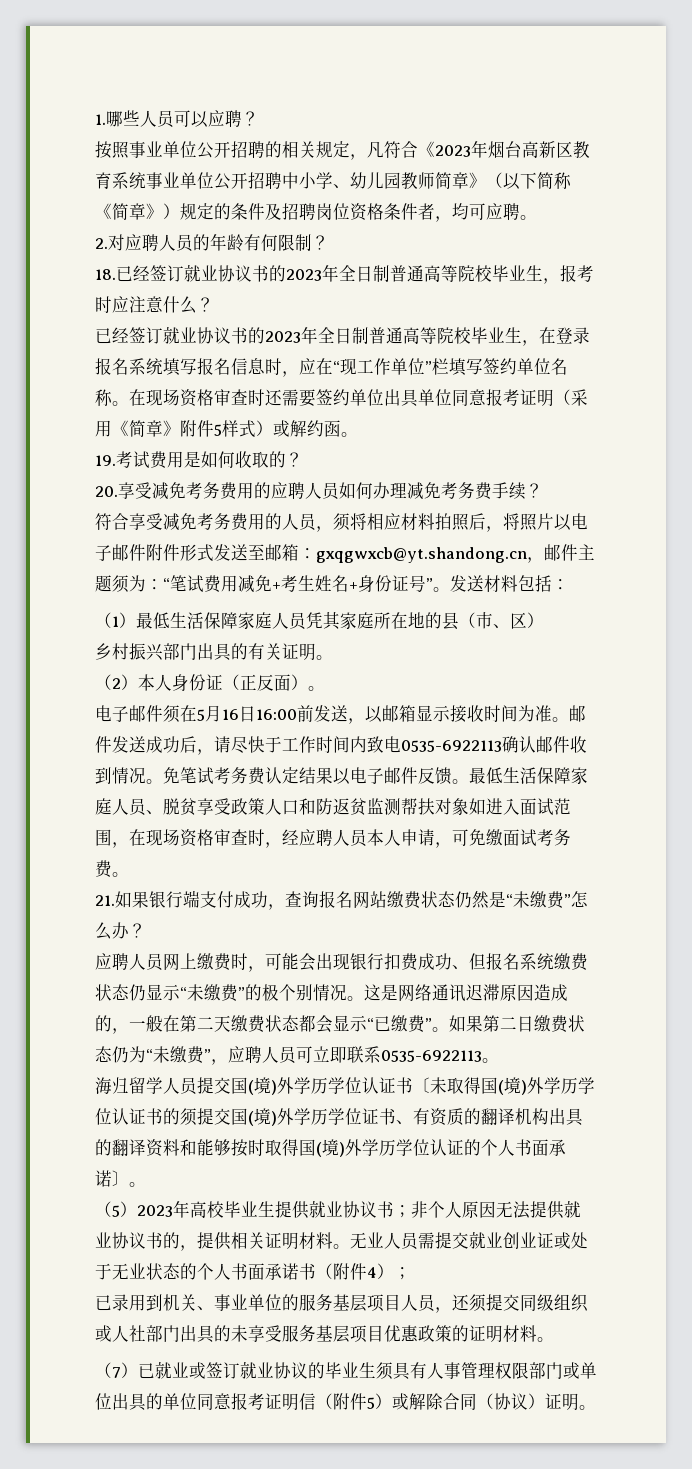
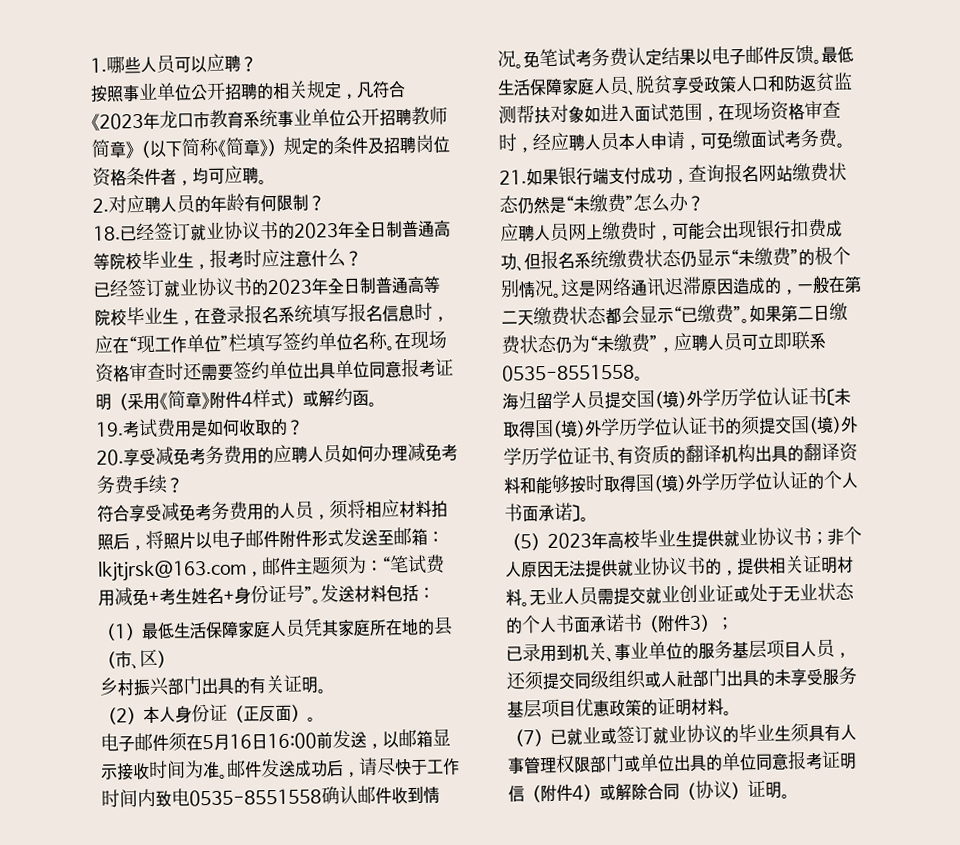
- 按照事业单位公开招聘的相关规定，凡符合《2023年烟台高新区教育系统事业单位公开招聘中小学、幼儿园教师简章》（以下简称《简章》）规定的条件及招聘岗位资格条件者，均可应聘。
+ 按照事业单位公开招聘的相关规定，凡符合《2023年龙口市教育系统事业单位公开招聘教师简章》（以下简称《简章》）规定的条件及招聘岗位资格条件者，均可应聘。
- 在现场资格审查时还需要签约单位出具单位同意报考证明（采用《简章》附件5样式）或解约函。
+ 在现场资格审查时还需要签约单位出具单位同意报考证明（采用《简章》附件4样式）或解约函。
- 符合享受减免考务费用的人员，须将相应材料拍照后，将照片以电子邮件附件形式发送至邮箱：gxqgwxcb@yt.shandong.cn，邮件主题须为：“笔试费用减免+考生姓名+身份证号”。
+ 符合享受减免考务费用的人员，须将相应材料拍照后，将照片以电子邮件附件形式发送至邮箱：lkjtjrsk@163.com，邮件主题须为：“笔试费用减免+考生姓名+身份证号”。
- 邮件发送成功后，请尽快于工作时间内致电0535-6922113确认邮件收到情况。
+ 邮件发送成功后，请尽快于工作时间内致电0535-8551558确认邮件收到情况。
- 如果第二日缴费状态仍为“未缴费”，应聘人员可立即联系0535-6922113。
+ 如果第二日缴费状态仍为“未缴费”，应聘人员可立即联系0535-8551558。
- 无业人员需提交就业创业证或处于无业状态的个人书面承诺书（附件4）；
+ 无业人员需提交就业创业证或处于无业状态的个人书面承诺书（附件3）；
- （7）已就业或签订就业协议的毕业生须具有人事管理权限部门或单位出具的单位同意报考证明信（附件5）或解除合同（协议）证明。
+ （7）已就业或签订就业协议的毕业生须具有人事管理权限部门或单位出具的单位同意报考证明信（附件4）或解除合同（协议）证明。

